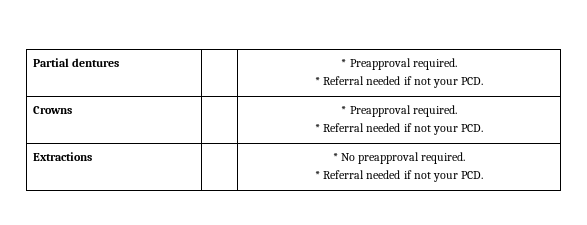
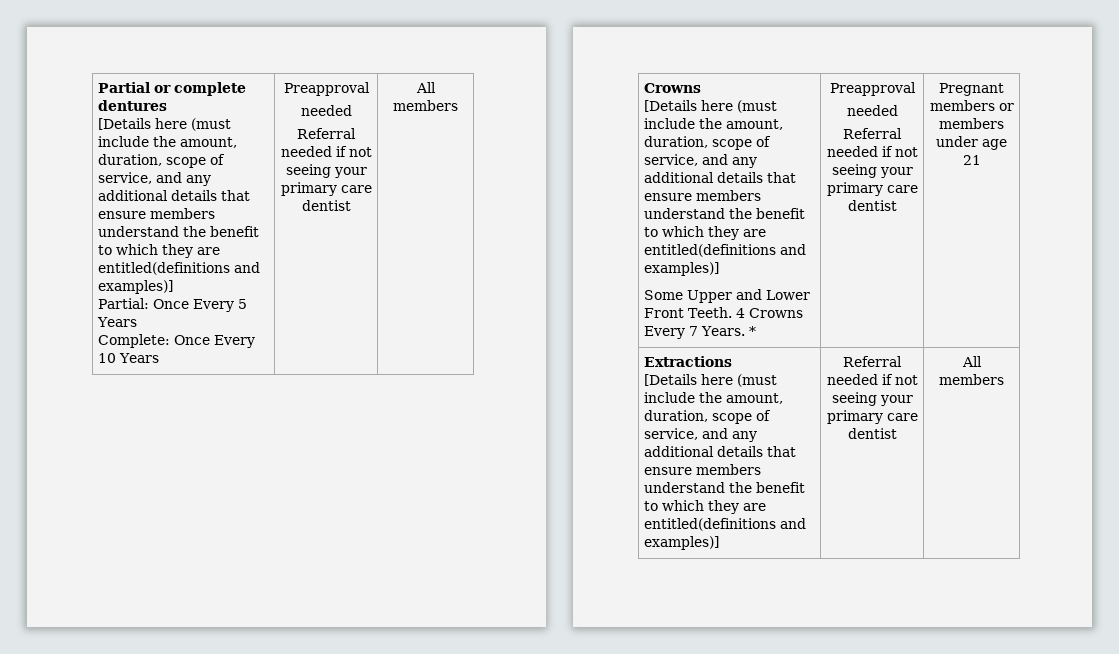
- Partial dentures | | * Preapproval required.
- * Referral needed if not your PCD.
- Crowns | | * Preapproval required.
- * Referral needed if not your PCD.
- Extractions | | * No preapproval required.
- * Referral needed if not your PCD.
+ Partial or complete dentures
+ [Details here (must include the amount, duration, scope of service, and any additional details that ensure members understand the benefit to which they are entitled(definitions and examples)]
+ Partial: Once Every 5 Years
+ Complete: Once Every 10 Years | Preapproval
+ needed
+ Referral needed if not seeing your primary care dentist | All members
+ Crowns
+ [Details here (must include the amount, duration, scope of service, and any additional details that ensure members understand the benefit to which they are entitled(definitions and examples)]
+ Some Upper and Lower Front Teeth. 4 Crowns Every 7 Years. * | Preapproval
+ needed
+ Referral needed if not seeing your primary care dentist | Pregnant members or members under age 21
+ Extractions
+ [Details here (must include the amount, duration, scope of service, and any additional details that ensure members understand the benefit to which they are entitled(definitions and examples)] | Referral needed if not seeing your primary care dentist | All members

